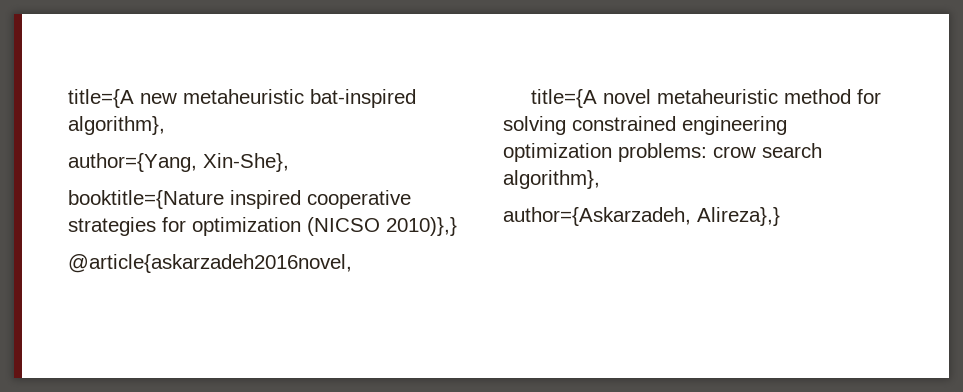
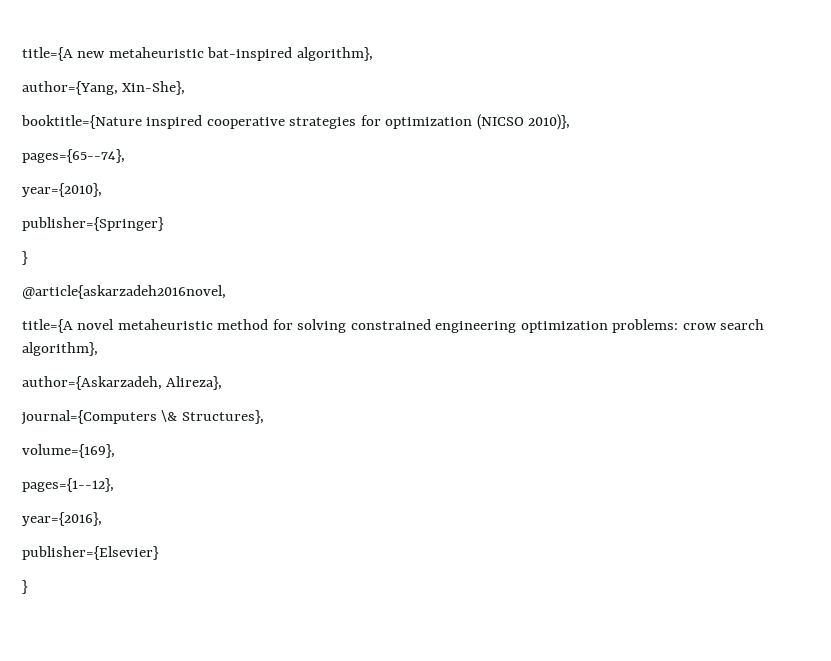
- booktitle={Nature inspired cooperative strategies for optimization (NICSO 2010)},}
+ booktitle={Nature inspired cooperative strategies for optimization (NICSO 2010)},
+ pages={65--74},
+ year={2010},
+ publisher={Springer}
+ }
- author={Askarzadeh, Alireza},}
+ author={Askarzadeh, Alireza},
+ journal={Computers \& Structures},
+ volume={169},
+ pages={1--12},
+ year={2016},
+ publisher={Elsevier}
+ }

